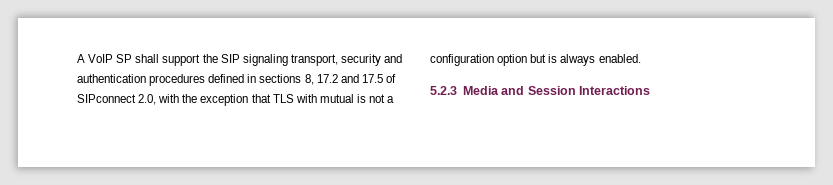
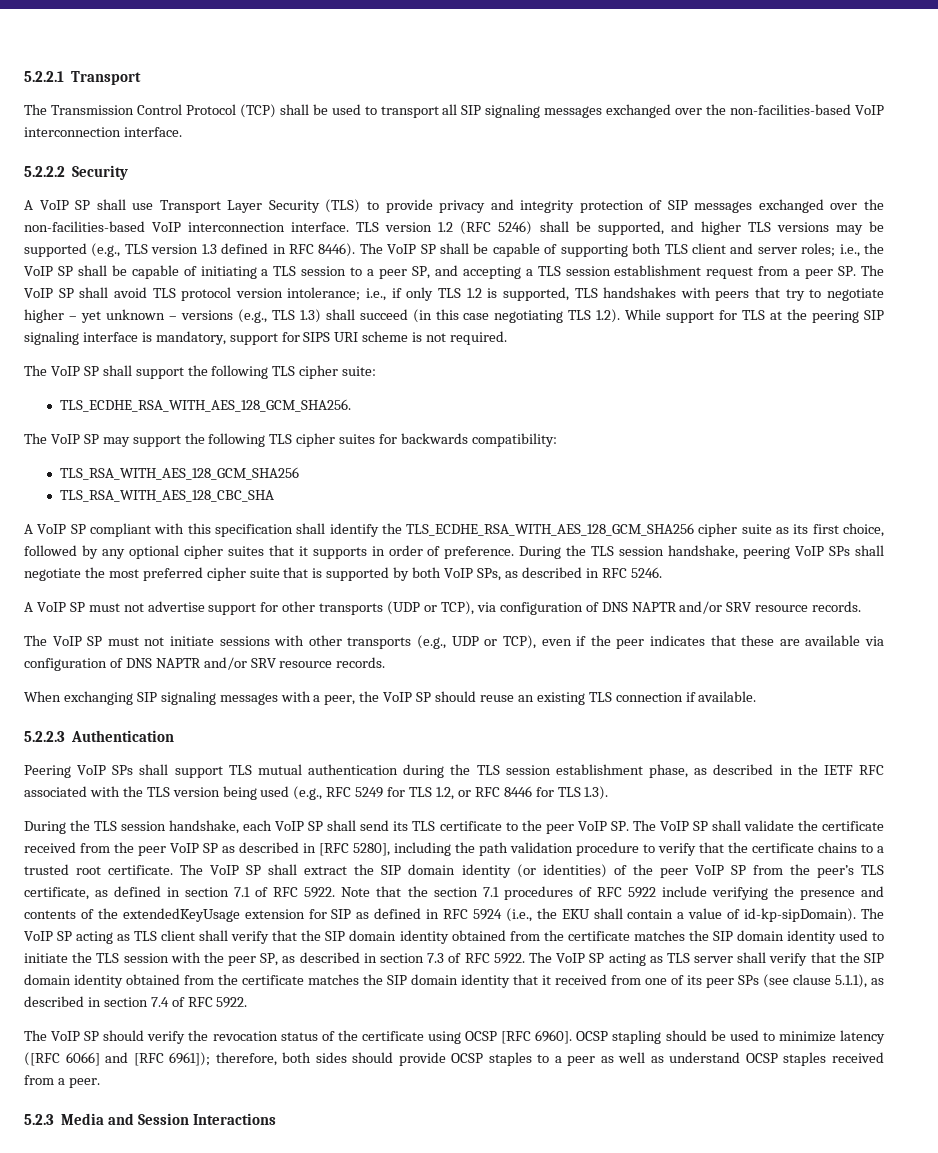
- A VoIP SP shall support the SIP signaling transport, security and authentication procedures defined in sections 8, 17.2 and 17.5 of SIPconnect 2.0, with the exception that TLS with mutual is not a configuration option but is always enabled.
+ 5.2.2.1 Transport
+ The Transmission Control Protocol (TCP) shall be used to transport all SIP signaling messages exchanged over the non-facilities-based VoIP interconnection interface.
+ 5.2.2.2 Security
+ A VoIP SP shall use Transport Layer Security (TLS) to provide privacy and integrity protection of SIP messages exchanged over the non-facilities-based VoIP interconnection interface. TLS version 1.2 (RFC 5246) shall be supported, and higher TLS versions may be supported (e.g., TLS version 1.3 defined in RFC 8446). The VoIP SP shall be capable of supporting both TLS client and server roles; i.e., the VoIP SP shall be capable of initiating a TLS session to a peer SP, and accepting a TLS session establishment request from a peer SP. The VoIP SP shall avoid TLS protocol version intolerance; i.e., if only TLS 1.2 is supported, TLS handshakes with peers that try to negotiate higher – yet unknown – versions (e.g., TLS 1.3) shall succeed (in this case negotiating TLS 1.2). While support for TLS at the peering SIP signaling interface is mandatory, support for SIPS URI scheme is not required.
+ The VoIP SP shall support the following TLS cipher suite:
+ TLS_ECDHE_RSA_WITH_AES_128_GCM_SHA256.
+ The VoIP SP may support the following TLS cipher suites for backwards compatibility:
+ TLS_RSA_WITH_AES_128_GCM_SHA256
+ TLS_RSA_WITH_AES_128_CBC_SHA
+ A VoIP SP compliant with this specification shall identify the TLS_ECDHE_RSA_WITH_AES_128_GCM_SHA256 cipher suite as its first choice, followed by any optional cipher suites that it supports in order of preference. During the TLS session handshake, peering VoIP SPs shall negotiate the most preferred cipher suite that is supported by both VoIP SPs, as described in RFC 5246.
+ A VoIP SP must not advertise support for other transports (UDP or TCP), via configuration of DNS NAPTR and/or SRV resource records.
+ The VoIP SP must not initiate sessions with other transports (e.g., UDP or TCP), even if the peer indicates that these are available via configuration of DNS NAPTR and/or SRV resource records.
+ When exchanging SIP signaling messages with a peer, the VoIP SP should reuse an existing TLS connection if available.
+ 5.2.2.3 Authentication
+ Peering VoIP SPs shall support TLS mutual authentication during the TLS session establishment phase, as described in the IETF RFC associated with the TLS version being used (e.g., RFC 5249 for TLS 1.2, or RFC 8446 for TLS 1.3).
+ During the TLS session handshake, each VoIP SP shall send its TLS certificate to the peer VoIP SP. The VoIP SP shall validate the certificate received from the peer VoIP SP as described in [RFC 5280], including the path validation procedure to verify that the certificate chains to a trusted root certificate. The VoIP SP shall extract the SIP domain identity (or identities) of the peer VoIP SP from the peer’s TLS certificate, as defined in section 7.1 of RFC 5922. Note that the section 7.1 procedures of RFC 5922 include verifying the presence and contents of the extendedKeyUsage extension for SIP as defined in RFC 5924 (i.e., the EKU shall contain a value of id-kp-sipDomain). The VoIP SP acting as TLS client shall verify that the SIP domain identity obtained from the certificate matches the SIP domain identity used to initiate the TLS session with the peer SP, as described in section 7.3 of RFC 5922. The VoIP SP acting as TLS server shall verify that the SIP domain identity obtained from the certificate matches the SIP domain identity that it received from one of its peer SPs (see clause 5.1.1), as described in section 7.4 of RFC 5922.
+ The VoIP SP should verify the revocation status of the certificate using OCSP [RFC 6960]. OCSP stapling should be used to minimize latency ([RFC 6066] and [RFC 6961]); therefore, both sides should provide OCSP staples to a peer as well as understand OCSP staples received from a peer.

